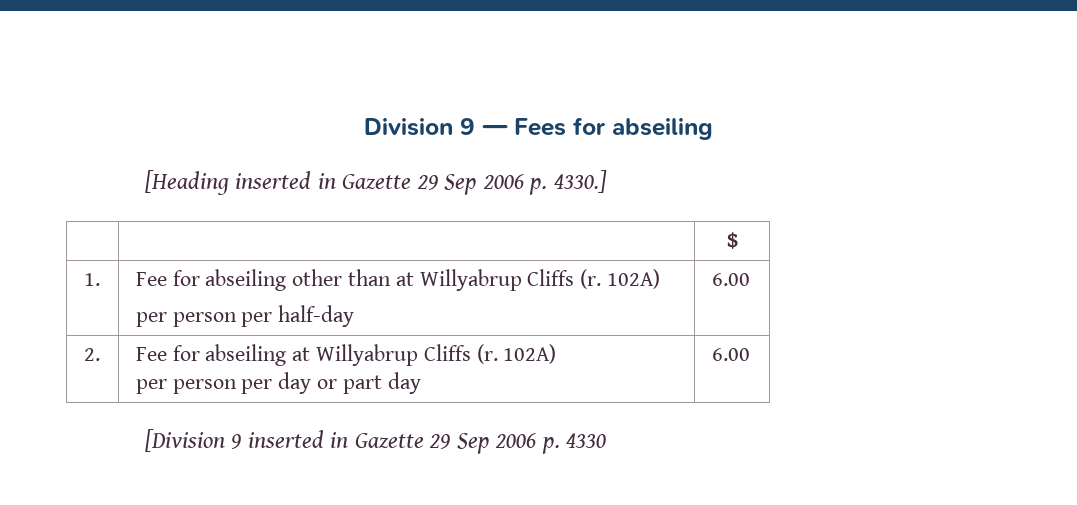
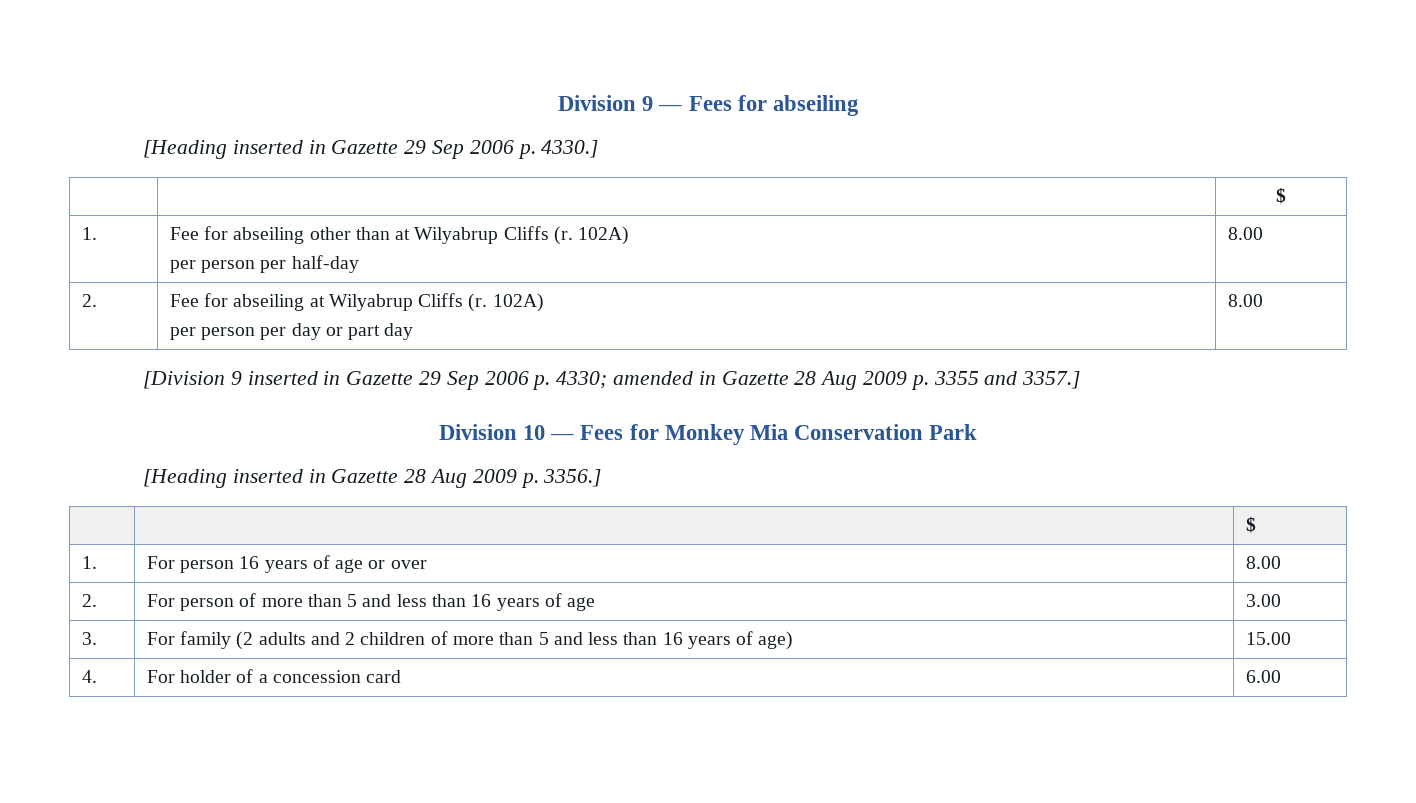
- 1. | Fee for abseiling other than at Willyabrup Cliffs (r. 102A)
- per person per half-day | 6.00
+ 1. | Fee for abseiling other than at Wilyabrup Cliffs (r. 102A)
+ per person per half-day | 8.00
- 2. | Fee for abseiling at Willyabrup Cliffs (r. 102A)
- per person per day or part day | 6.00
+ 2. | Fee for abseiling at Wilyabrup Cliffs (r. 102A)
+ per person per day or part day | 8.00
- [Division 9 inserted in Gazette 29 Sep 2006 p. 4330
+ [Division 9 inserted in Gazette 29 Sep 2006 p. 4330; amended in Gazette 28 Aug 2009 p. 3355 and 3357.]
+ Division 10 — Fees for Monkey Mia Conservation Park
+ [Heading inserted in Gazette 28 Aug 2009 p. 3356.]
+ | | $
+ 1. | For person 16 years of age or over | 8.00
+ 2. | For person of more than 5 and less than 16 years of age | 3.00
+ 3. | For family (2 adults and 2 children of more than 5 and less than 16 years of age) | 15.00
+ 4. | For holder of a concession card | 6.00

